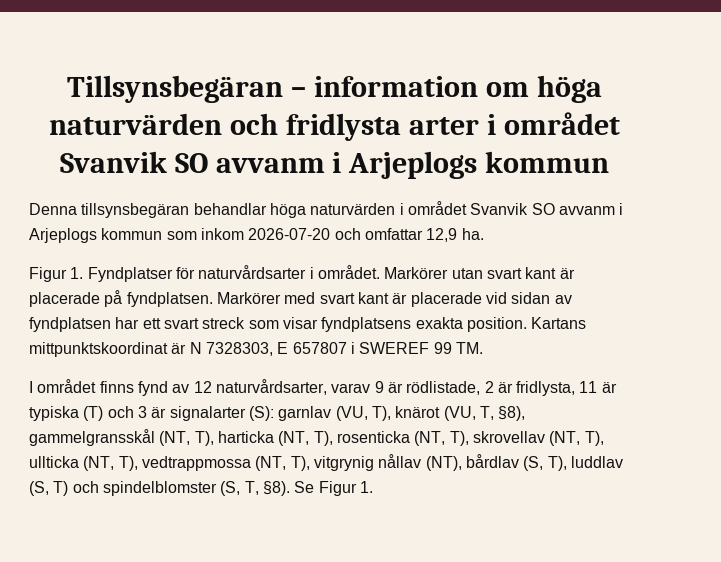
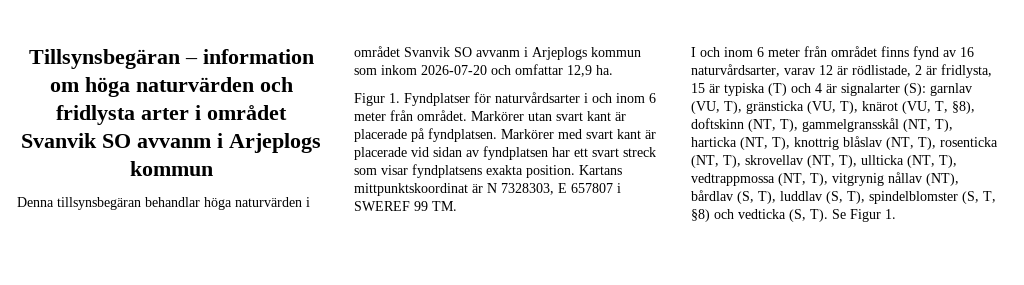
- Figur 1. Fyndplatser för naturvårdsarter i området.
+ Figur 1. Fyndplatser för naturvårdsarter i och inom 6 meter från området.
- I området finns fynd av 12 naturvårdsarter, varav 9 är rödlistade, 2 är fridlysta, 11 är typiska (T) och 3 är signalarter (S): garnlav (VU, T), knärot (VU, T, §8), gammelgransskål (NT, T), harticka (NT, T), rosenticka (NT, T), skrovellav (NT, T), ullticka (NT, T), vedtrappmossa (NT, T), vitgrynig nållav (NT), bårdlav (S, T), luddlav (S, T) och spindelblomster (S, T, §8). Se Figur 1.
+ I och inom 6 meter från området finns fynd av 16 naturvårdsarter, varav 12 är rödlistade, 2 är fridlysta, 15 är typiska (T) och 4 är signalarter (S): garnlav (VU, T), gränsticka (VU, T), knärot (VU, T, §8), doftskinn (NT, T), gammelgransskål (NT, T), harticka (NT, T), knottrig blåslav (NT, T), rosenticka (NT, T), skrovellav (NT, T), ullticka (NT, T), vedtrappmossa (NT, T), vitgrynig nållav (NT), bårdlav (S, T), luddlav (S, T), spindelblomster (S, T, §8) och vedticka (S, T). Se Figur 1.

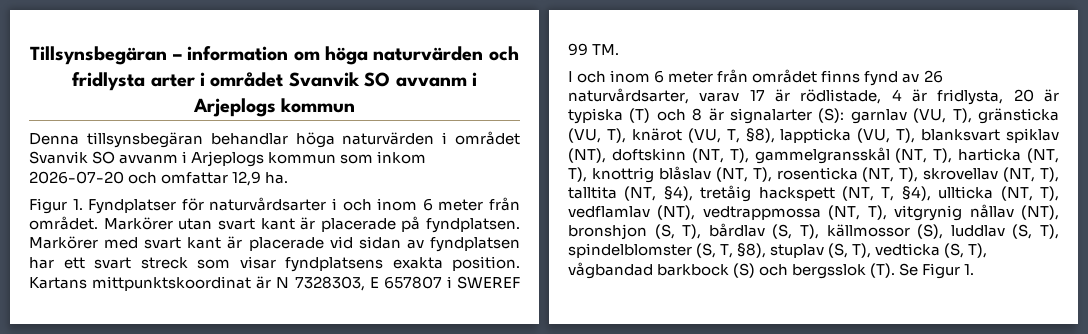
- I och inom 6 meter från området finns fynd av 16 naturvårdsarter, varav 12 är rödlistade, 2 är fridlysta, 15 är typiska (T) och 4 är signalarter (S):
+ I och inom 6 meter från området finns fynd av 26 naturvårdsarter, varav 17 är rödlistade, 4 är fridlysta, 20 är typiska (T) och 8 är signalarter (S):
- garnlav (VU, T), gränsticka (VU, T), knärot (VU, T, §8), doftskinn (NT, T), gammelgransskål (NT, T), harticka (NT, T), knottrig blåslav (NT, T), rosenticka (NT, T), skrovellav (NT, T), ullticka (NT, T), vedtrappmossa (NT, T), vitgrynig nållav (NT), bårdlav (S, T), luddlav (S, T), spindelblomster (S, T, §8) och vedticka (S, T). Se Figur 1.
+ garnlav (VU, T), gränsticka (VU, T), knärot (VU, T, §8), lappticka (VU, T), blanksvart spiklav (NT), doftskinn (NT, T), gammelgransskål (NT, T), harticka (NT, T), knottrig blåslav (NT, T), rosenticka (NT, T), skrovellav (NT, T), talltita (NT, §4), tretåig hackspett (NT, T, §4), ullticka (NT, T), vedflamlav (NT), vedtrappmossa (NT, T), vitgrynig nållav (NT), bronshjon (S, T), bårdlav (S, T), källmossor (S), luddlav (S, T), spindelblomster (S, T, §8), stuplav (S, T), vedticka (S, T), vågbandad barkbock (S) och bergsslok (T). Se Figur 1.

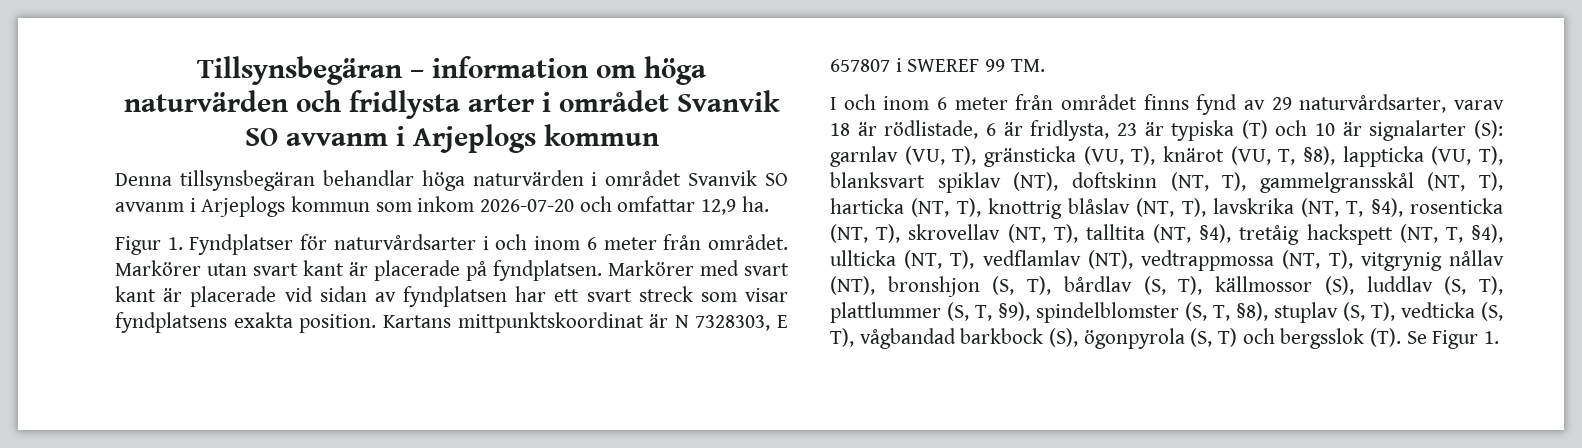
- I och inom 6 meter från området finns fynd av 26 naturvårdsarter, varav 17 är rödlistade, 4 är fridlysta, 20 är typiska (T) och 8 är signalarter (S):
+ I och inom 6 meter från området finns fynd av 29 naturvårdsarter, varav 18 är rödlistade, 6 är fridlysta, 23 är typiska (T) och 10 är signalarter (S):
- garnlav (VU, T), gränsticka (VU, T), knärot (VU, T, §8), lappticka (VU, T), blanksvart spiklav (NT), doftskinn (NT, T), gammelgransskål (NT, T), harticka (NT, T), knottrig blåslav (NT, T), rosenticka (NT, T), skrovellav (NT, T), talltita (NT, §4), tretåig hackspett (NT, T, §4), ullticka (NT, T), vedflamlav (NT), vedtrappmossa (NT, T), vitgrynig nållav (NT), bronshjon (S, T), bårdlav (S, T), källmossor (S), luddlav (S, T), spindelblomster (S, T, §8), stuplav (S, T), vedticka (S, T), vågbandad barkbock (S) och bergsslok (T). Se Figur 1.
+ garnlav (VU, T), gränsticka (VU, T), knärot (VU, T, §8), lappticka (VU, T), blanksvart spiklav (NT), doftskinn (NT, T), gammelgransskål (NT, T), harticka (NT, T), knottrig blåslav (NT, T), lavskrika (NT, T, §4), rosenticka (NT, T), skrovellav (NT, T), talltita (NT, §4), tretåig hackspett (NT, T, §4), ullticka (NT, T), vedflamlav (NT), vedtrappmossa (NT, T), vitgrynig nållav (NT), bronshjon (S, T), bårdlav (S, T), källmossor (S), luddlav (S, T), plattlummer (S, T, §9), spindelblomster (S, T, §8), stuplav (S, T), vedticka (S, T), vågbandad barkbock (S), ögonpyrola (S, T) och bergsslok (T). Se Figur 1.

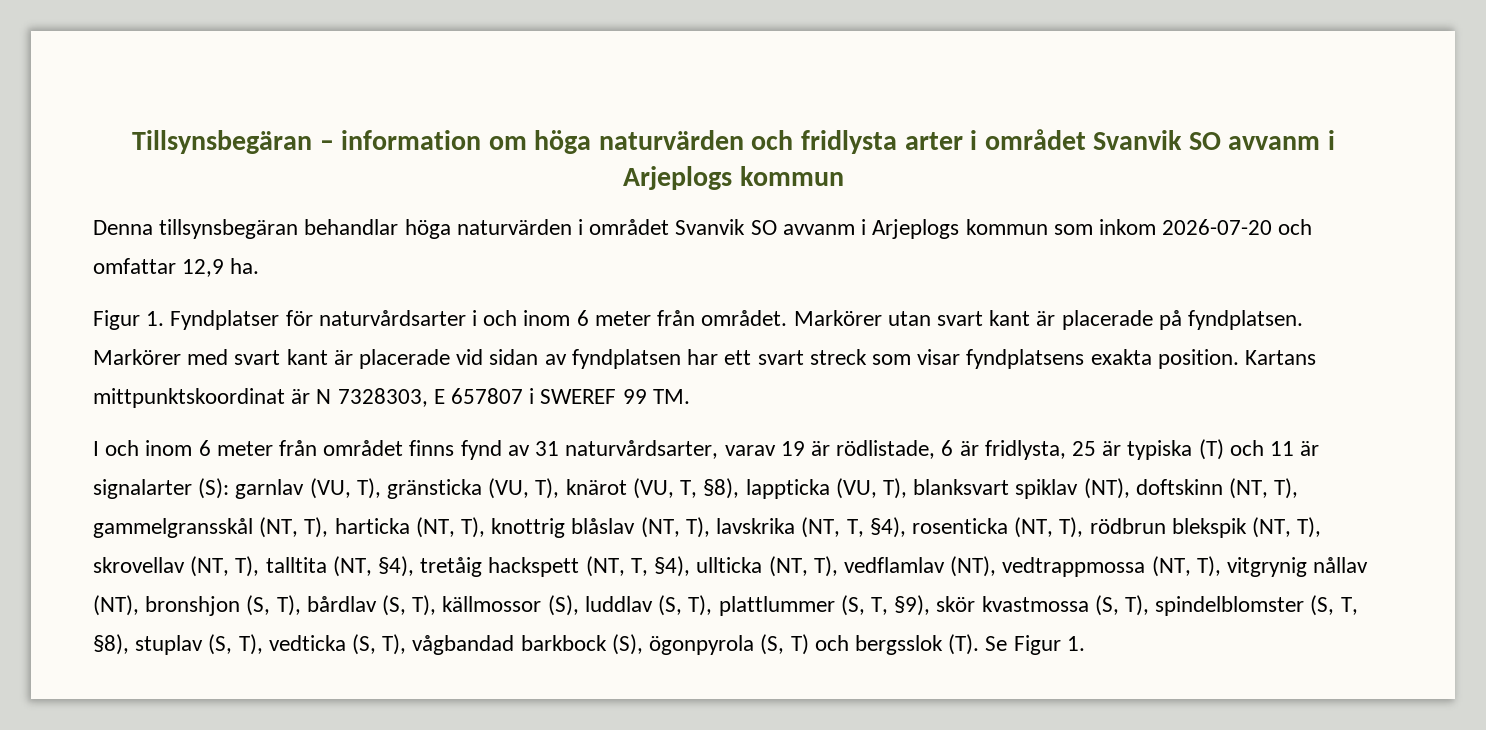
- I och inom 6 meter från området finns fynd av 29 naturvårdsarter, varav 18 är rödlistade, 6 är fridlysta, 23 är typiska (T) och 10 är signalarter (S):
+ I och inom 6 meter från området finns fynd av 31 naturvårdsarter, varav 19 är rödlistade, 6 är fridlysta, 25 är typiska (T) och 11 är signalarter (S):
- garnlav (VU, T), gränsticka (VU, T), knärot (VU, T, §8), lappticka (VU, T), blanksvart spiklav (NT), doftskinn (NT, T), gammelgransskål (NT, T), harticka (NT, T), knottrig blåslav (NT, T), lavskrika (NT, T, §4), rosenticka (NT, T), skrovellav (NT, T), talltita (NT, §4), tretåig hackspett (NT, T, §4), ullticka (NT, T), vedflamlav (NT), vedtrappmossa (NT, T), vitgrynig nållav (NT), bronshjon (S, T), bårdlav (S, T), källmossor (S), luddlav (S, T), plattlummer (S, T, §9), spindelblomster (S, T, §8), stuplav (S, T), vedticka (S, T), vågbandad barkbock (S), ögonpyrola (S, T) och bergsslok (T). Se Figur 1.
+ garnlav (VU, T), gränsticka (VU, T), knärot (VU, T, §8), lappticka (VU, T), blanksvart spiklav (NT), doftskinn (NT, T), gammelgransskål (NT, T), harticka (NT, T), knottrig blåslav (NT, T), lavskrika (NT, T, §4), rosenticka (NT, T), rödbrun blekspik (NT, T), skrovellav (NT, T), talltita (NT, §4), tretåig hackspett (NT, T, §4), ullticka (NT, T), vedflamlav (NT), vedtrappmossa (NT, T), vitgrynig nållav (NT), bronshjon (S, T), bårdlav (S, T), källmossor (S), luddlav (S, T), plattlummer (S, T, §9), skör kvastmossa (S, T), spindelblomster (S, T, §8), stuplav (S, T), vedticka (S, T), vågbandad barkbock (S), ögonpyrola (S, T) och bergsslok (T). Se Figur 1.

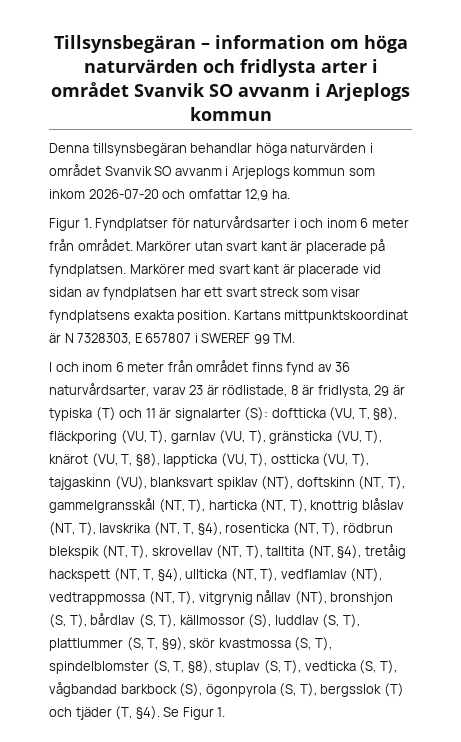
- I och inom 6 meter från området finns fynd av 31 naturvårdsarter, varav 19 är rödlistade, 6 är fridlysta, 25 är typiska (T) och 11 är signalarter (S):
+ I och inom 6 meter från området finns fynd av 36 naturvårdsarter, varav 23 är rödlistade, 8 är fridlysta, 29 är typiska (T) och 11 är signalarter (S):
- garnlav (VU, T), gränsticka (VU, T), knärot (VU, T, §8), lappticka (VU, T), blanksvart spiklav (NT), doftskinn (NT, T), gammelgransskål (NT, T), harticka (NT, T), knottrig blåslav (NT, T), lavskrika (NT, T, §4), rosenticka (NT, T), rödbrun blekspik (NT, T), skrovellav (NT, T), talltita (NT, §4), tretåig hackspett (NT, T, §4), ullticka (NT, T), vedflamlav (NT), vedtrappmossa (NT, T), vitgrynig nållav (NT), bronshjon (S, T), bårdlav (S, T), källmossor (S), luddlav (S, T), plattlummer (S, T, §9), skör kvastmossa (S, T), spindelblomster (S, T, §8), stuplav (S, T), vedticka (S, T), vågbandad barkbock (S), ögonpyrola (S, T) och bergsslok (T). Se Figur 1.
+ doftticka (VU, T, §8), fläckporing (VU, T), garnlav (VU, T), gränsticka (VU, T), knärot (VU, T, §8), lappticka (VU, T), ostticka (VU, T), tajgaskinn (VU), blanksvart spiklav (NT), doftskinn (NT, T), gammelgransskål (NT, T), harticka (NT, T), knottrig blåslav (NT, T), lavskrika (NT, T, §4), rosenticka (NT, T), rödbrun blekspik (NT, T), skrovellav (NT, T), talltita (NT, §4), tretåig hackspett (NT, T, §4), ullticka (NT, T), vedflamlav (NT), vedtrappmossa (NT, T), vitgrynig nållav (NT), bronshjon (S, T), bårdlav (S, T), källmossor (S), luddlav (S, T), plattlummer (S, T, §9), skör kvastmossa (S, T), spindelblomster (S, T, §8), stuplav (S, T), vedticka (S, T), vågbandad barkbock (S), ögonpyrola (S, T), bergsslok (T) och tjäder (T, §4). Se Figur 1.

